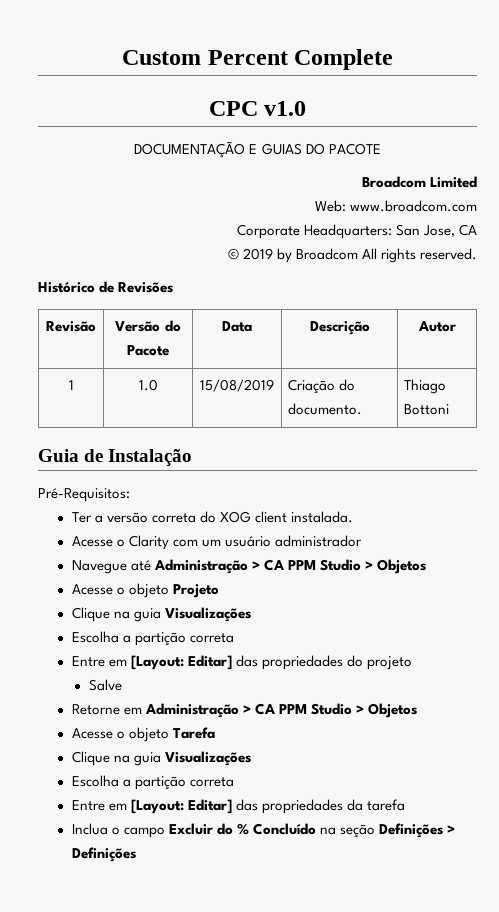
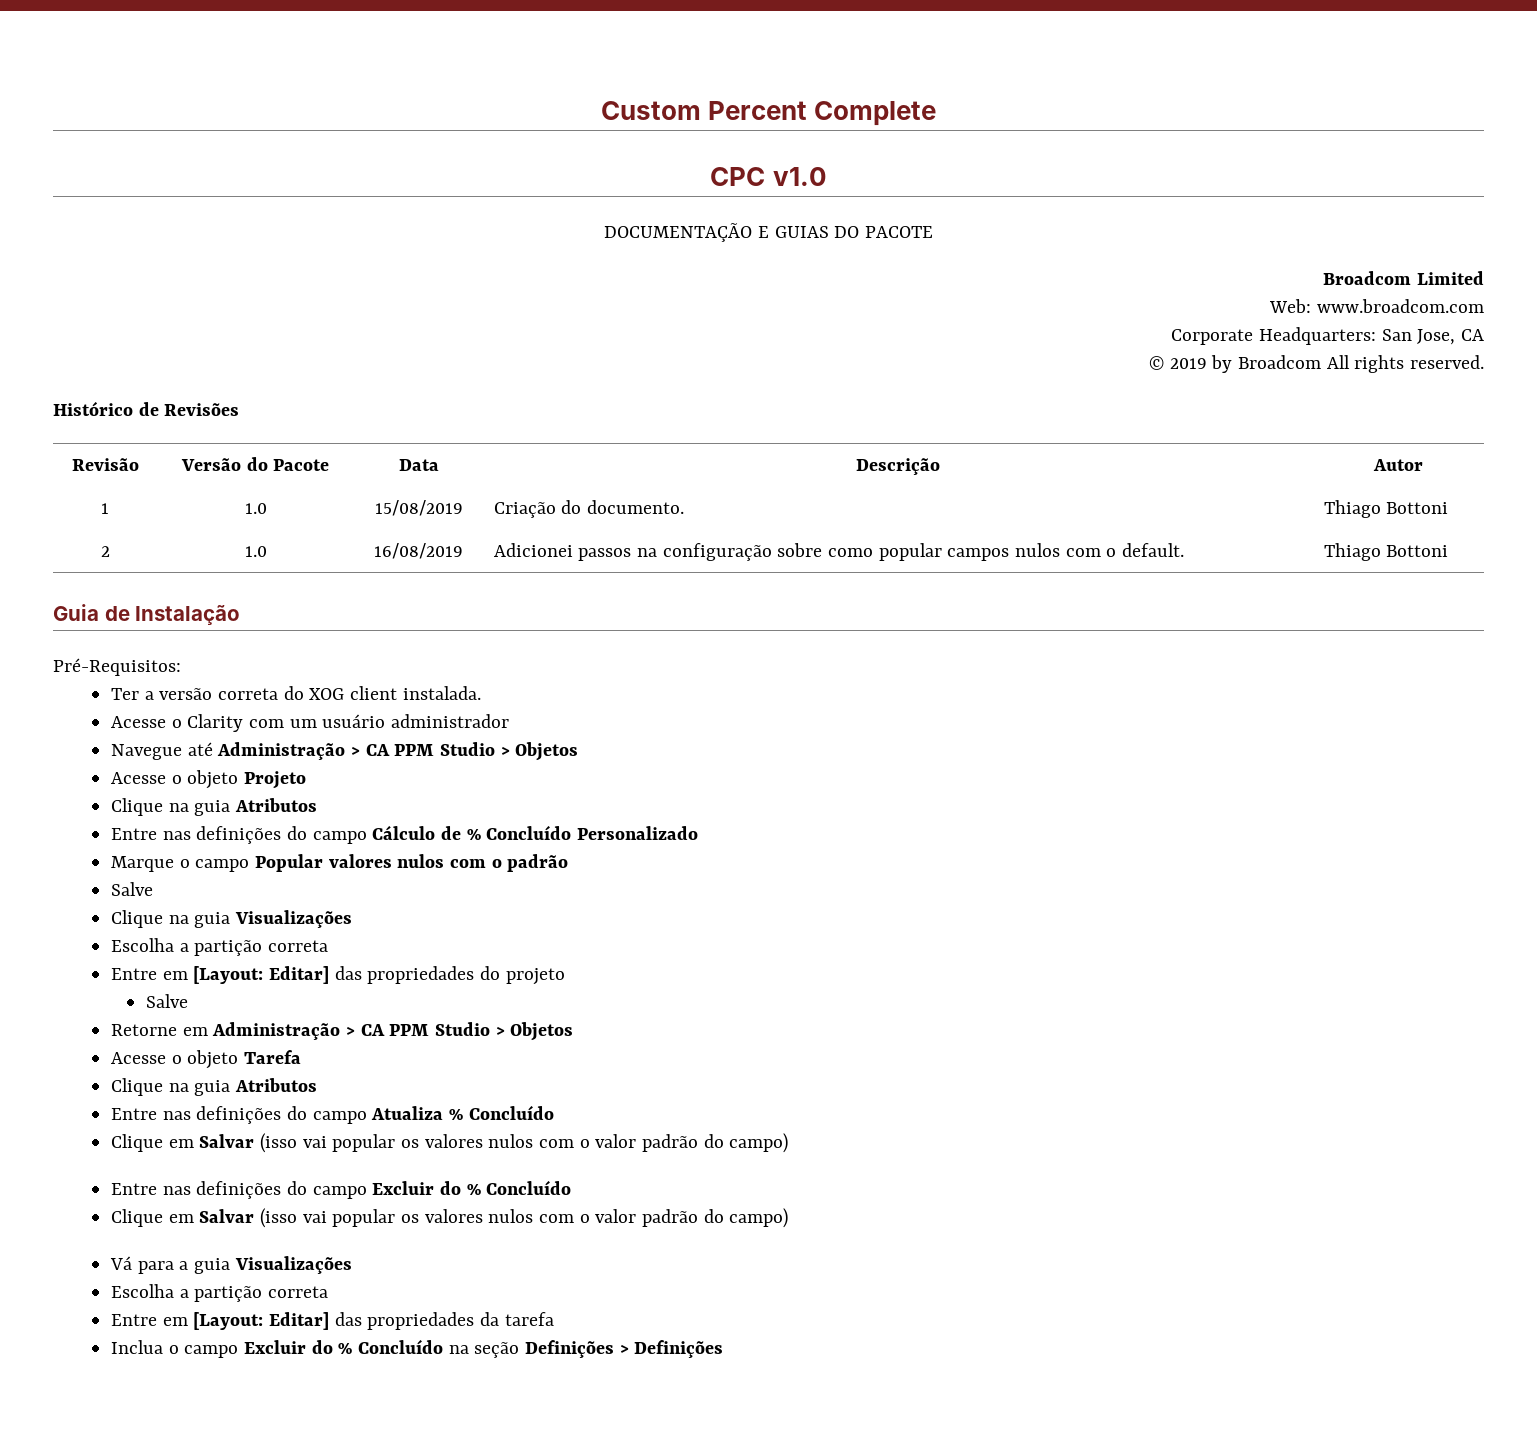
+ 2 | 1.0 | 16/08/2019 | Adicionei passos na configuração sobre como popular campos nulos com o default. | Thiago Bottoni
  Acesse o objeto Projeto
+ Clique na guia Atributos
+ Entre nas definições do campo Cálculo de % Concluído Personalizado
+ Marque o campo Popular valores nulos com o padrão
+ Salve
  Acesse o objeto Tarefa
- Clique na guia Visualizações
+ Clique na guia Atributos
+ Entre nas definições do campo Atualiza % Concluído
+ Clique em Salvar (isso vai popular os valores nulos com o valor padrão do campo)
+ Entre nas definições do campo Excluir do % Concluído
+ Clique em Salvar (isso vai popular os valores nulos com o valor padrão do campo)
+ Vá para a guia Visualizações

